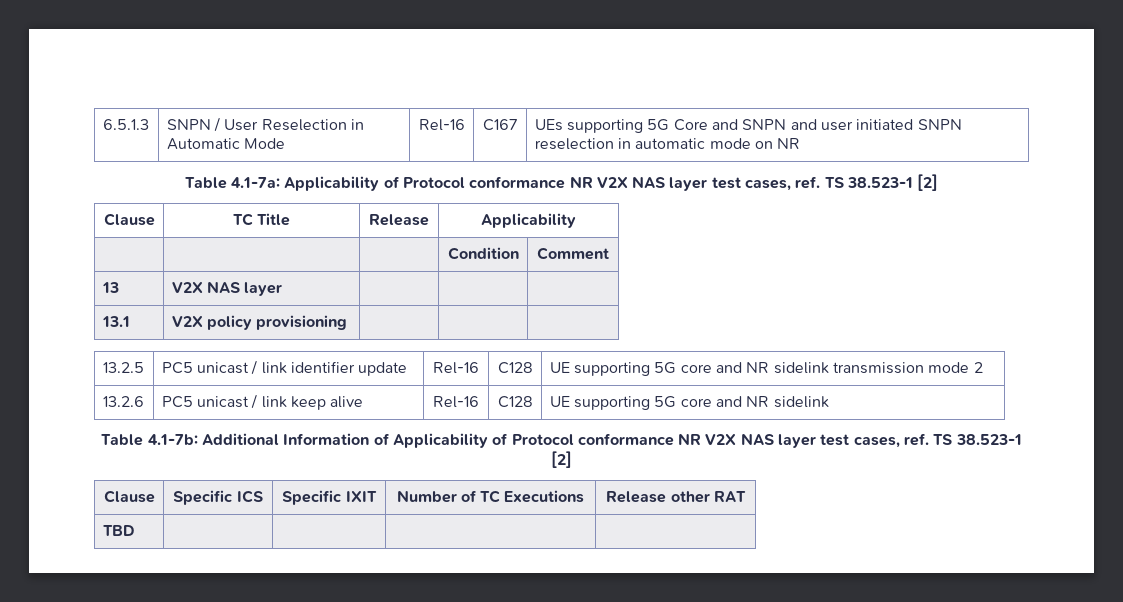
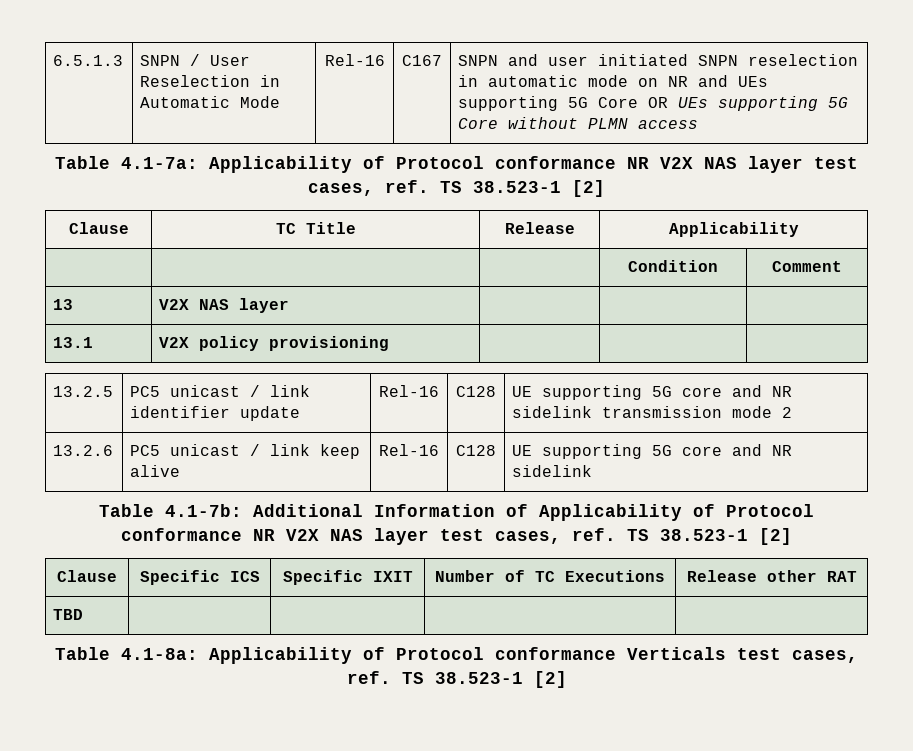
- 6.5.1.3 | SNPN / User Reselection in Automatic Mode | Rel-16 | C167 | UEs supporting 5G Core and SNPN and user initiated SNPN reselection in automatic mode on NR
+ 6.5.1.3 | SNPN / User Reselection in Automatic Mode | Rel-16 | C167 | SNPN and user initiated SNPN reselection in automatic mode on NR and UEs supporting 5G Core OR UEs supporting 5G Core without PLMN access
+ Table 4.1-8a: Applicability of Protocol conformance Verticals test cases, ref. TS 38.523-1 [2]

